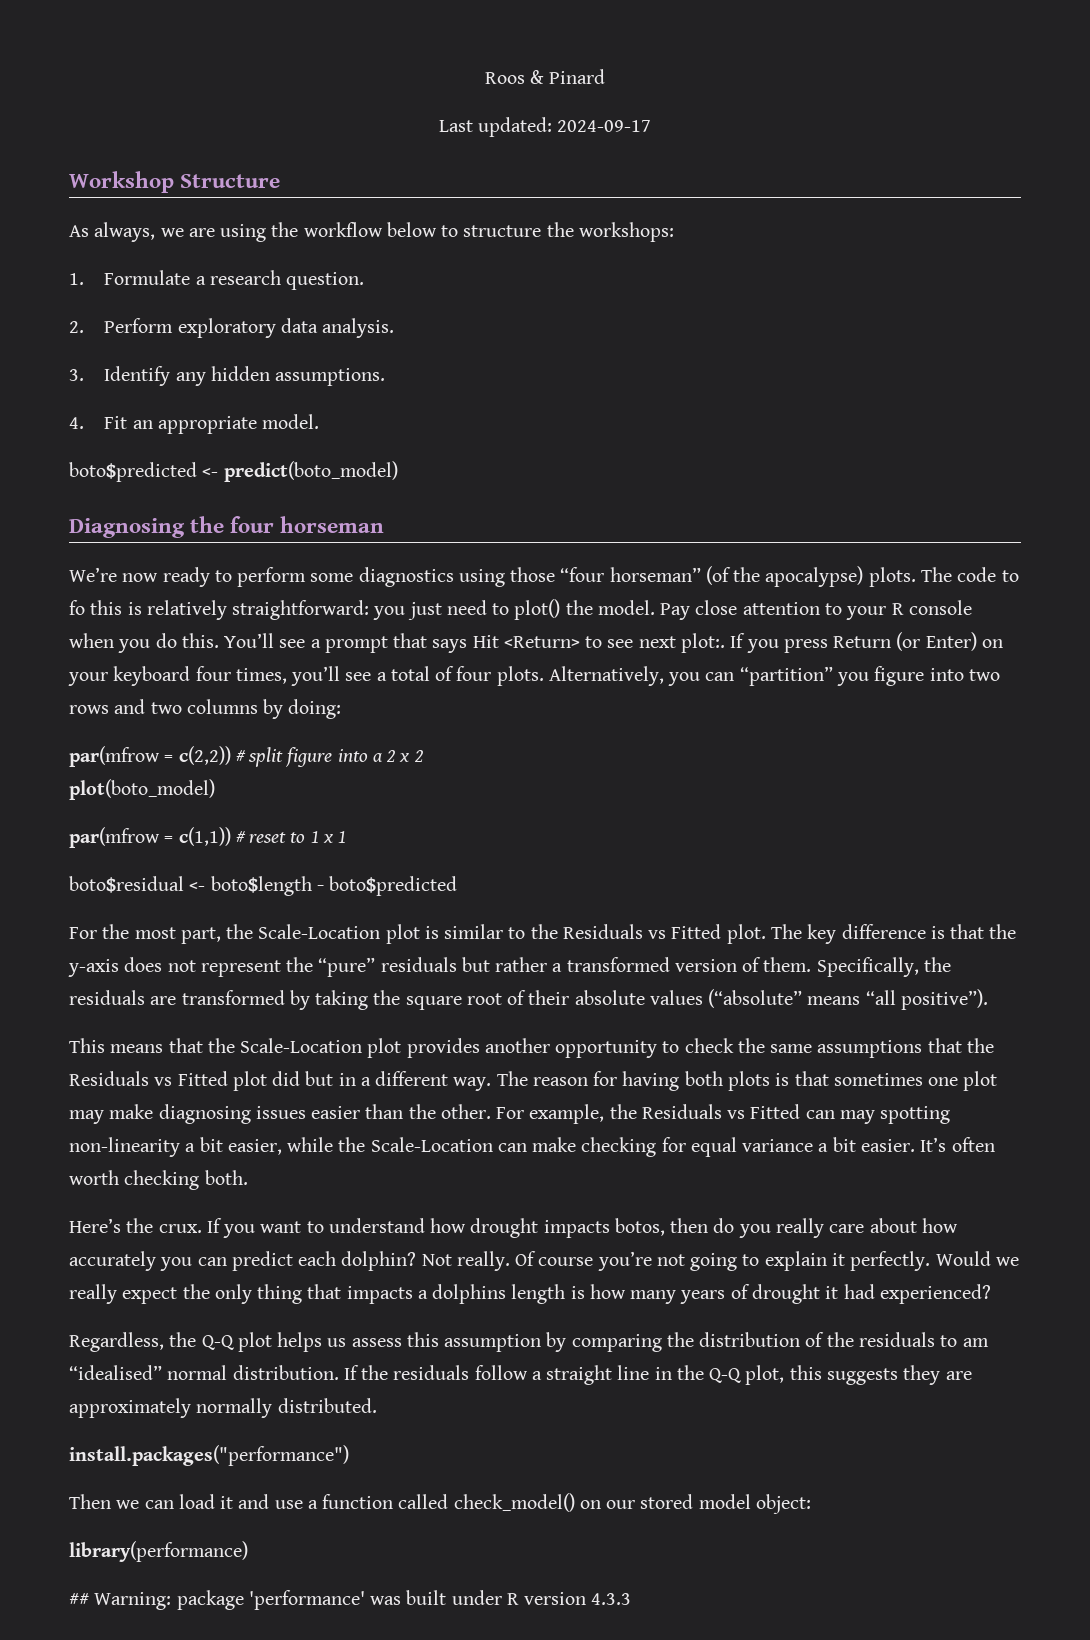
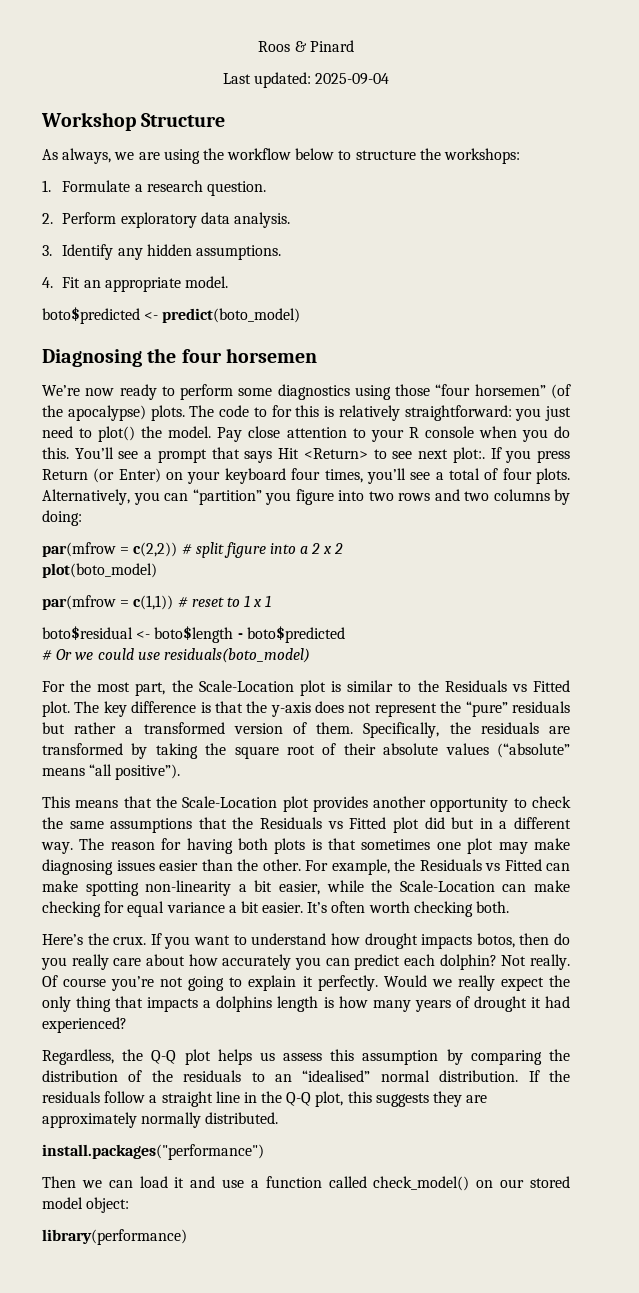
- Last updated: 2024-09-17
+ Last updated: 2025-09-04
- Diagnosing the four horseman
+ Diagnosing the four horsemen
- We’re now ready to perform some diagnostics using those “four horseman” (of the apocalypse) plots.
+ We’re now ready to perform some diagnostics using those “four horsemen” (of the apocalypse) plots.
- The code to fo this is relatively straightforward: you just need to plot() the model.
+ The code to for this is relatively straightforward: you just need to plot() the model.
+ # Or we could use residuals(boto_model)
- For example, the Residuals vs Fitted can may spotting non-linearity a bit easier, while the Scale-Location can make checking for equal variance a bit easier.
+ For example, the Residuals vs Fitted can make spotting non-linearity a bit easier, while the Scale-Location can make checking for equal variance a bit easier.
- Regardless, the Q-Q plot helps us assess this assumption by comparing the distribution of the residuals to am “idealised” normal distribution.
+ Regardless, the Q-Q plot helps us assess this assumption by comparing the distribution of the residuals to an “idealised” normal distribution.
- ## Warning: package 'performance' was built under R version 4.3.3

